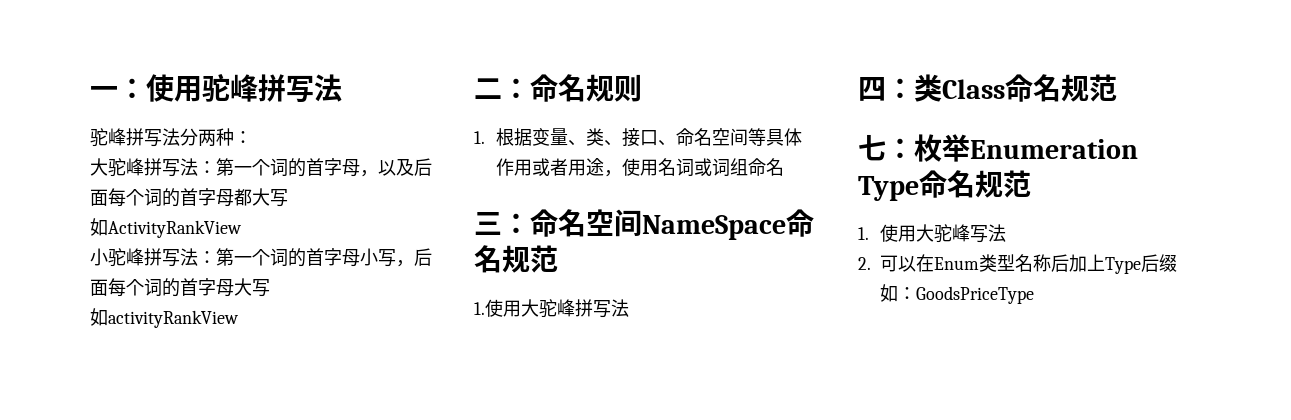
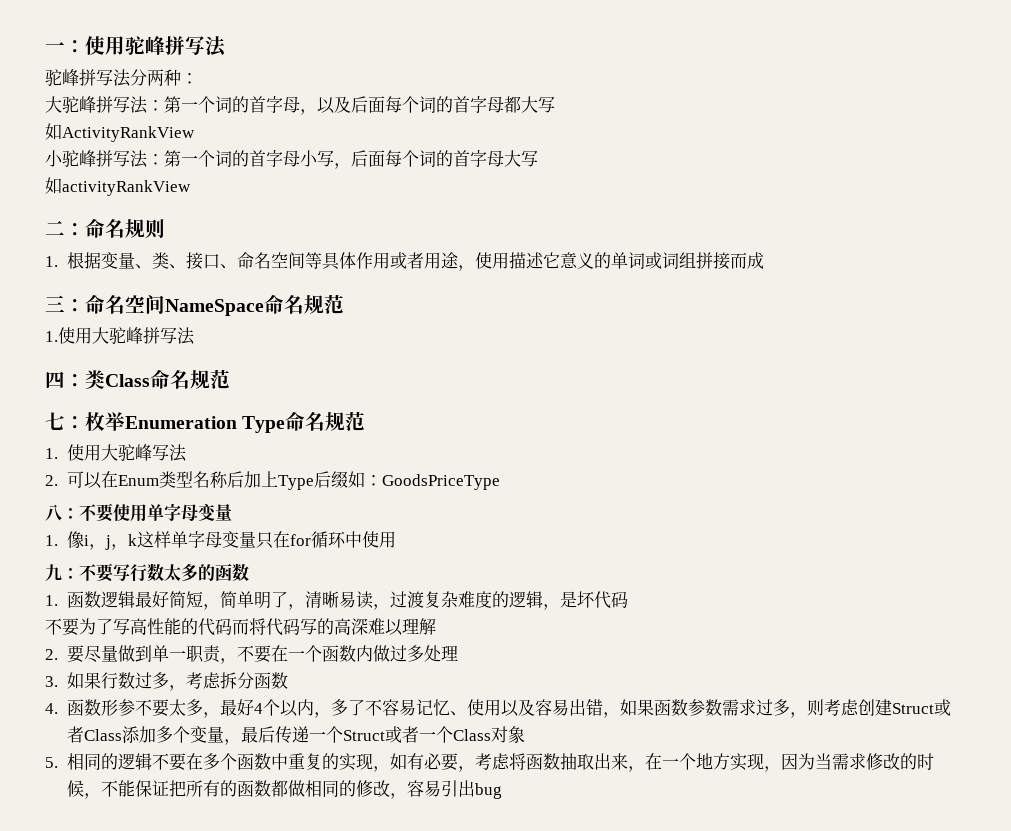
- 1.根据变量、类、接口、命名空间等具体作用或者用途，使用名词或词组命名
+ 1.根据变量、类、接口、命名空间等具体作用或者用途，使用描述它意义的单词或词组拼接而成
+ 八：不要使用单字母变量
+ 1.像i，j，k这样单字母变量只在for循环中使用
+ 九：不要写行数太多的函数
+ 1.函数逻辑最好简短，简单明了，清晰易读，过渡复杂难度的逻辑，是坏代码
+ 不要为了写高性能的代码而将代码写的高深难以理解
+ 2.要尽量做到单一职责，不要在一个函数内做过多处理
+ 3.如果行数过多，考虑拆分函数
+ 4.函数形参不要太多，最好4个以内，多了不容易记忆、使用以及容易出错，如果函数参数需求过多，则考虑创建Struct或者Class添加多个变量，最后传递一个Struct或者一个Class对象
+ 5.相同的逻辑不要在多个函数中重复的实现，如有必要，考虑将函数抽取出来，在一个地方实现，因为当需求修改的时候，不能保证把所有的函数都做相同的修改，容易引出bug

